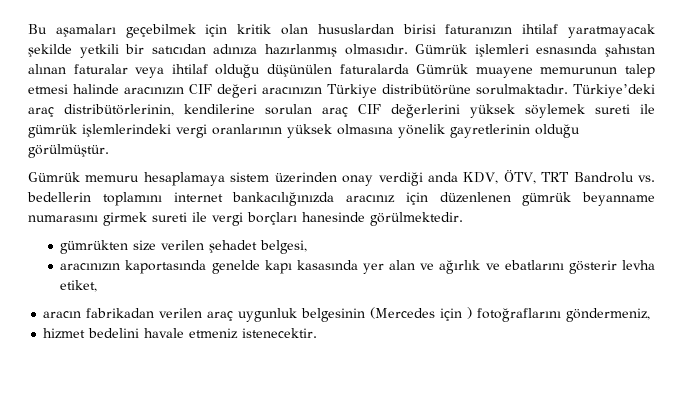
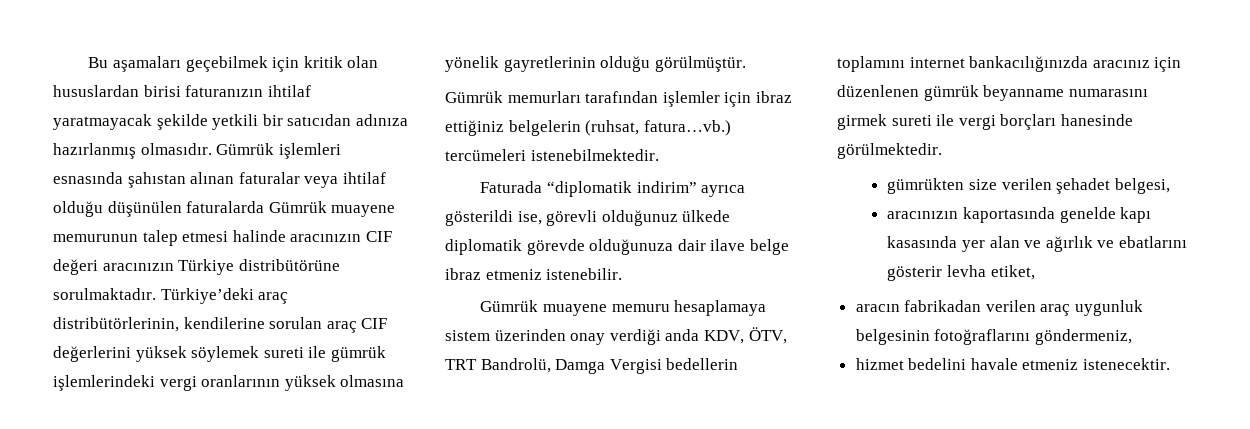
- Gümrük memuru hesaplamaya sistem üzerinden onay verdiği anda KDV, ÖTV, TRT Bandrolu vs. bedellerin toplamını internet bankacılığınızda aracınız için düzenlenen gümrük beyanname numarasını girmek sureti ile vergi borçları hanesinde görülmektedir.
+ Gümrük memurları tarafından işlemler için ibraz ettiğiniz belgelerin (ruhsat, fatura…vb.) tercümeleri istenebilmektedir.
+ Faturada “diplomatik indirim” ayrıca gösterildi ise, görevli olduğunuz ülkede diplomatik görevde olduğunuza dair ilave belge ibraz etmeniz istenebilir.
+ Gümrük muayene memuru hesaplamaya sistem üzerinden onay verdiği anda KDV, ÖTV, TRT Bandrolü, Damga Vergisi bedellerin toplamını internet bankacılığınızda aracınız için düzenlenen gümrük beyanname numarasını girmek sureti ile vergi borçları hanesinde görülmektedir.
- aracın fabrikadan verilen araç uygunluk belgesinin (Mercedes için ) fotoğraflarını göndermeniz,
+ aracın fabrikadan verilen araç uygunluk belgesinin fotoğraflarını göndermeniz,

